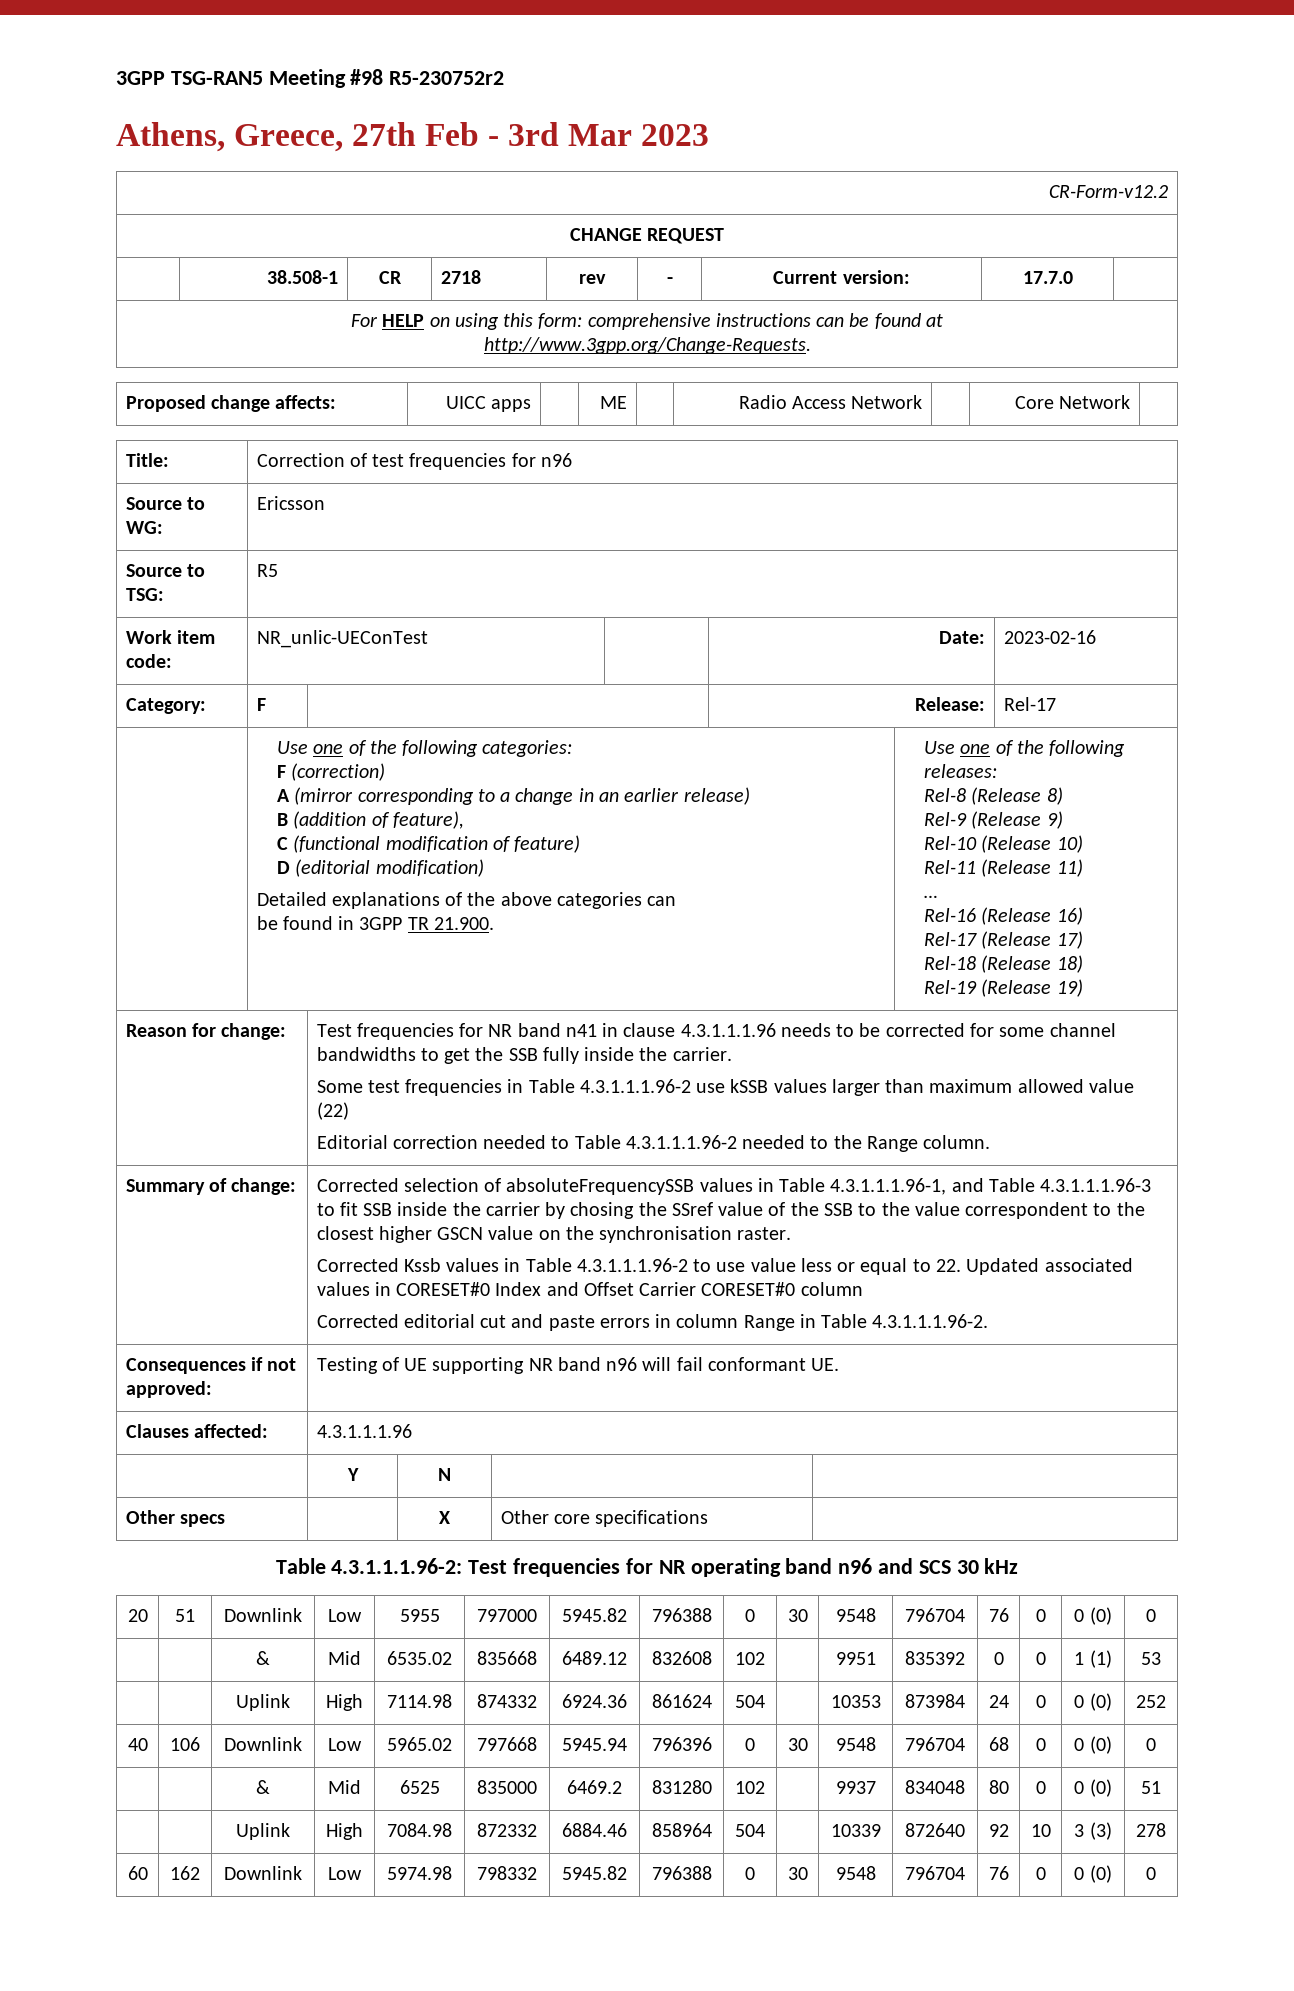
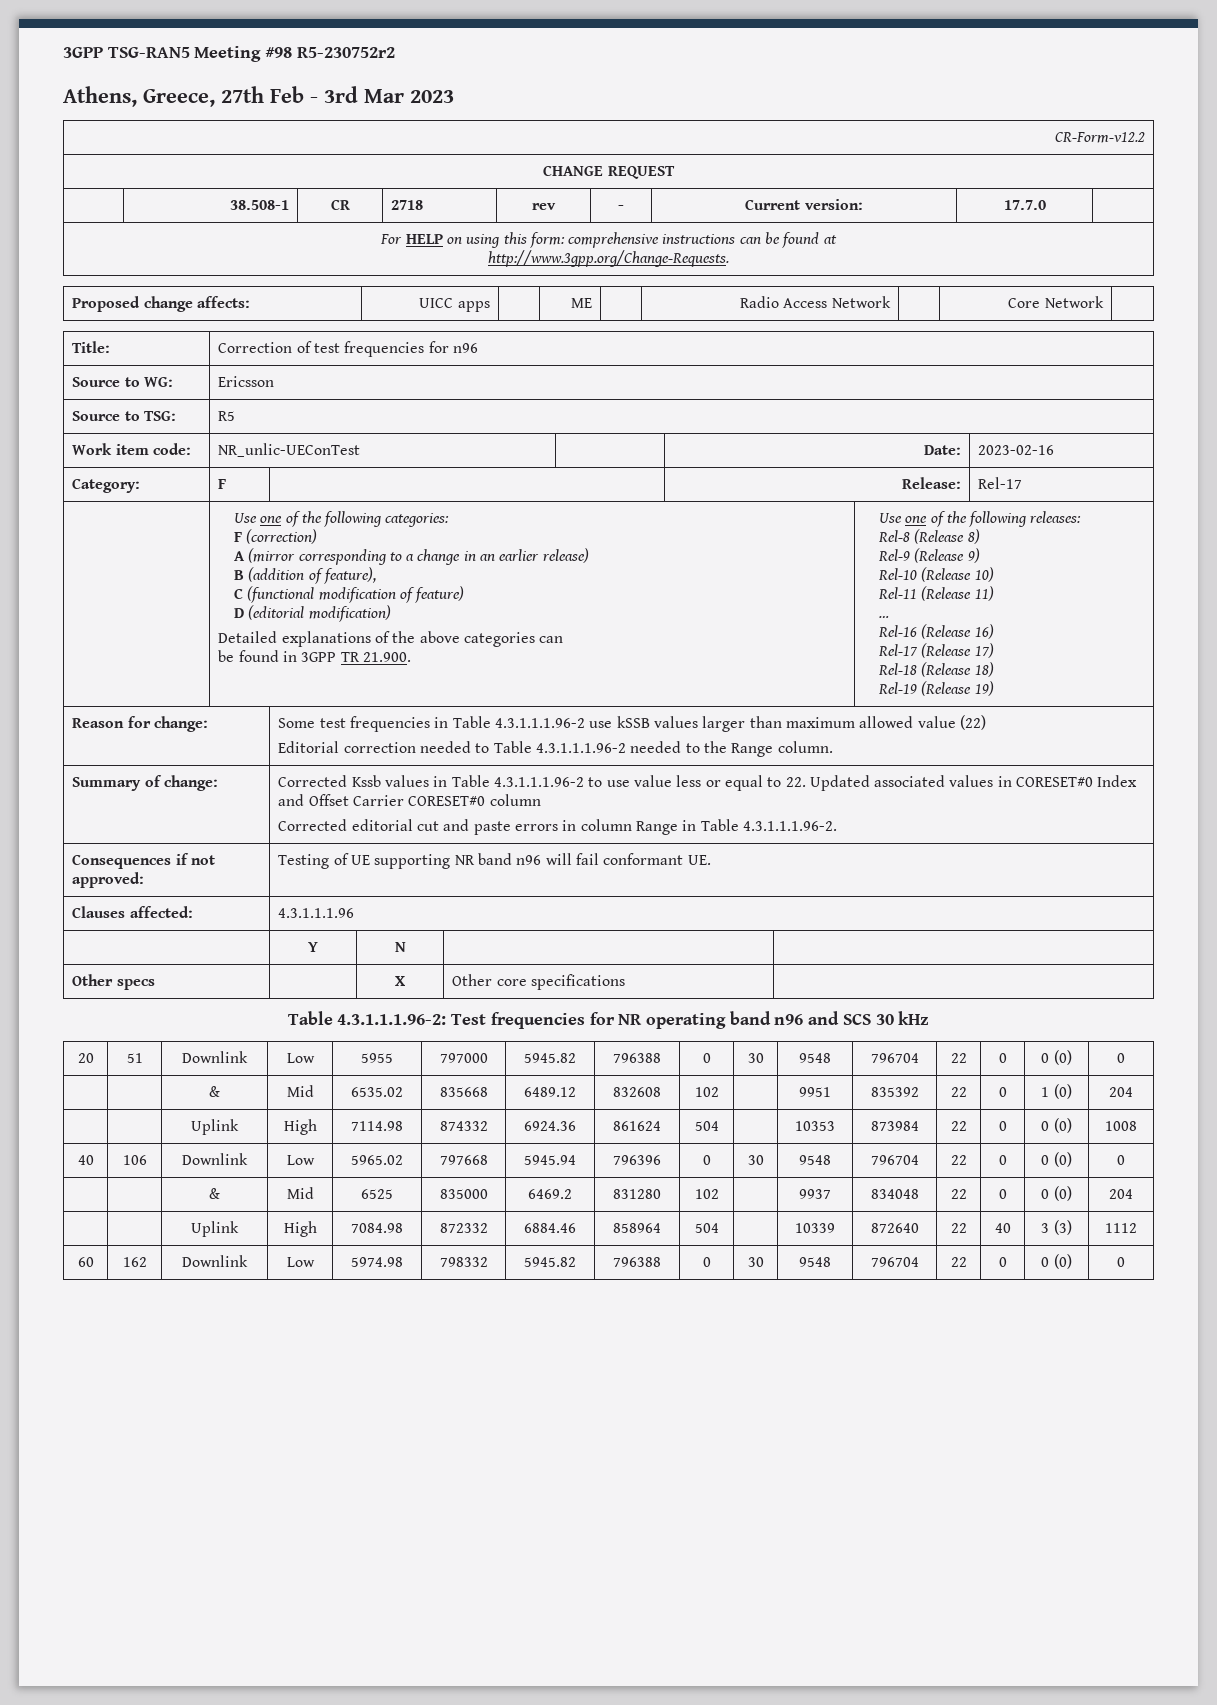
- Test frequencies for NR band n41 in clause 4.3.1.1.1.96 needs to be corrected for some channel bandwidths to get the SSB fully inside the carrier.
- Corrected selection of absoluteFrequencySSB values in Table 4.3.1.1.1.96-1, and Table 4.3.1.1.1.96-3 to fit SSB inside the carrier by chosing the SSref value of the SSB to the value correspondent to the closest higher GSCN value on the synchronisation raster.
- 20 | 51 | Downlink | Low | 5955 | 797000 | 5945.82 | 796388 | 0 | 30 | 9548 | 796704 | 76 | 0 | 0 (0) | 0
+ 20 | 51 | Downlink | Low | 5955 | 797000 | 5945.82 | 796388 | 0 | 30 | 9548 | 796704 | 22 | 0 | 0 (0) | 0
- | | & | Mid | 6535.02 | 835668 | 6489.12 | 832608 | 102 | | 9951 | 835392 | 0 | 0 | 1 (1) | 53
+ | | & | Mid | 6535.02 | 835668 | 6489.12 | 832608 | 102 | | 9951 | 835392 | 22 | 0 | 1 (0) | 204
- | | Uplink | High | 7114.98 | 874332 | 6924.36 | 861624 | 504 | | 10353 | 873984 | 24 | 0 | 0 (0) | 252
+ | | Uplink | High | 7114.98 | 874332 | 6924.36 | 861624 | 504 | | 10353 | 873984 | 22 | 0 | 0 (0) | 1008
- 40 | 106 | Downlink | Low | 5965.02 | 797668 | 5945.94 | 796396 | 0 | 30 | 9548 | 796704 | 68 | 0 | 0 (0) | 0
+ 40 | 106 | Downlink | Low | 5965.02 | 797668 | 5945.94 | 796396 | 0 | 30 | 9548 | 796704 | 22 | 0 | 0 (0) | 0
- | | & | Mid | 6525 | 835000 | 6469.2 | 831280 | 102 | | 9937 | 834048 | 80 | 0 | 0 (0) | 51
+ | | & | Mid | 6525 | 835000 | 6469.2 | 831280 | 102 | | 9937 | 834048 | 22 | 0 | 0 (0) | 204
- | | Uplink | High | 7084.98 | 872332 | 6884.46 | 858964 | 504 | | 10339 | 872640 | 92 | 10 | 3 (3) | 278
+ | | Uplink | High | 7084.98 | 872332 | 6884.46 | 858964 | 504 | | 10339 | 872640 | 22 | 40 | 3 (3) | 1112
- 60 | 162 | Downlink | Low | 5974.98 | 798332 | 5945.82 | 796388 | 0 | 30 | 9548 | 796704 | 76 | 0 | 0 (0) | 0
+ 60 | 162 | Downlink | Low | 5974.98 | 798332 | 5945.82 | 796388 | 0 | 30 | 9548 | 796704 | 22 | 0 | 0 (0) | 0

